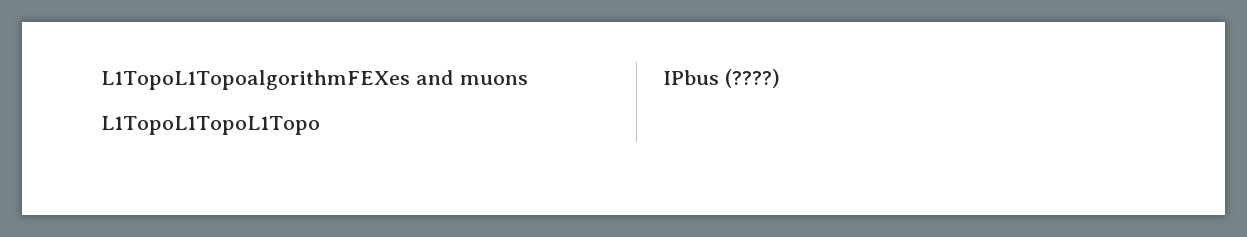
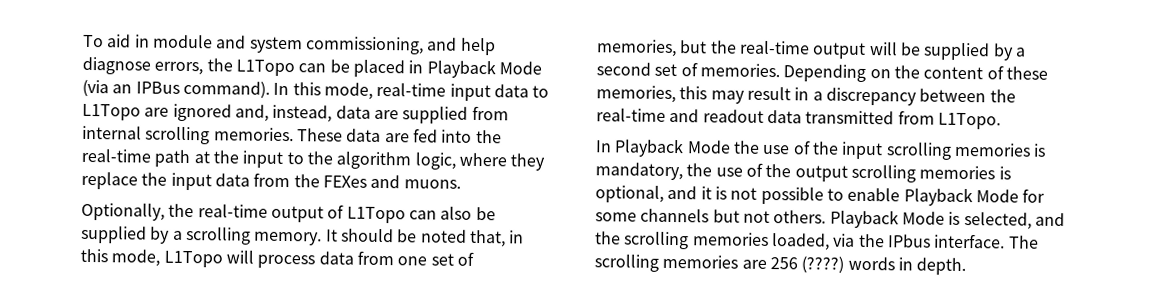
- L1TopoL1TopoalgorithmFEXes and muons
- L1TopoL1TopoL1Topo
- IPbus (????)
+ To aid in module and system commissioning, and help diagnose errors, the L1Topo can be placed in Playback Mode (via an IPBus command). In this mode, real-time input data to L1Topo are ignored and, instead, data are supplied from internal scrolling memories. These data are fed into the real-time path at the input to the algorithm logic, where they replace the input data from the FEXes and muons.
+ Optionally, the real-time output of L1Topo can also be supplied by a scrolling memory. It should be noted that, in this mode, L1Topo will process data from one set of memories, but the real-time output will be supplied by a second set of memories. Depending on the content of these memories, this may result in a discrepancy between the real-time and readout data transmitted from L1Topo.
+ In Playback Mode the use of the input scrolling memories is mandatory, the use of the output scrolling memories is optional, and it is not possible to enable Playback Mode for some channels but not others. Playback Mode is selected, and the scrolling memories loaded, via the IPbus interface. The scrolling memories are 256 (????) words in depth.

